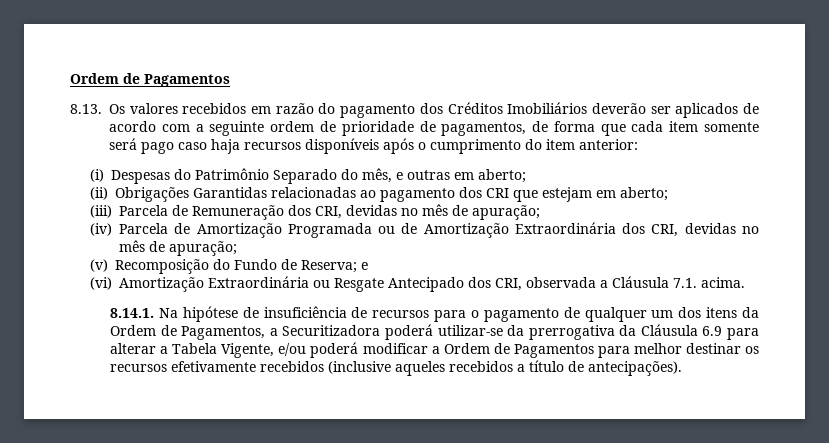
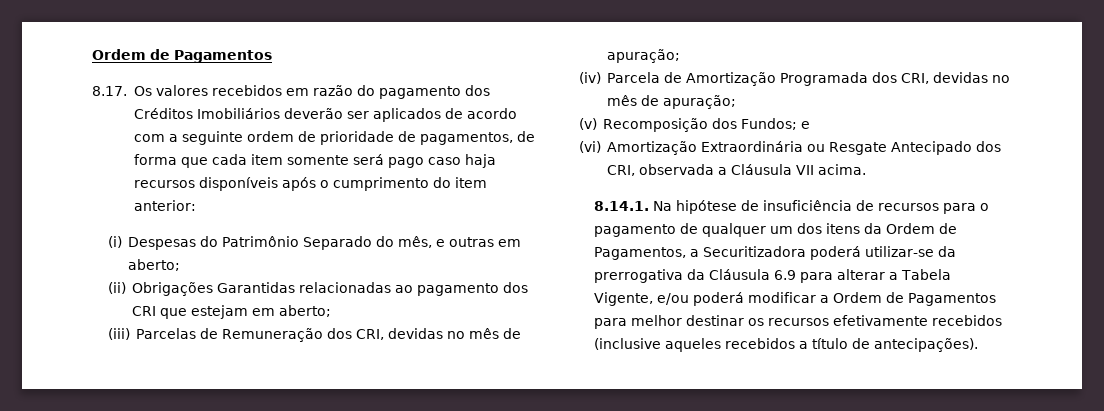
- 8.13. Os valores recebidos em razão do pagamento dos Créditos Imobiliários deverão ser aplicados de acordo com a seguinte ordem de prioridade de pagamentos, de forma que cada item somente será pago caso haja recursos disponíveis após o cumprimento do item anterior:
+ 8.17. Os valores recebidos em razão do pagamento dos Créditos Imobiliários deverão ser aplicados de acordo com a seguinte ordem de prioridade de pagamentos, de forma que cada item somente será pago caso haja recursos disponíveis após o cumprimento do item anterior:
- (iii) Parcela de Remuneração dos CRI, devidas no mês de apuração;
+ (iii) Parcelas de Remuneração dos CRI, devidas no mês de apuração;
- (iv) Parcela de Amortização Programada ou de Amortização Extraordinária dos CRI, devidas no mês de apuração;
+ (iv) Parcela de Amortização Programada dos CRI, devidas no mês de apuração;
- (v) Recomposição do Fundo de Reserva; e
+ (v) Recomposição dos Fundos; e
- (vi) Amortização Extraordinária ou Resgate Antecipado dos CRI, observada a Cláusula 7.1. acima.
+ (vi) Amortização Extraordinária ou Resgate Antecipado dos CRI, observada a Cláusula VII acima.

